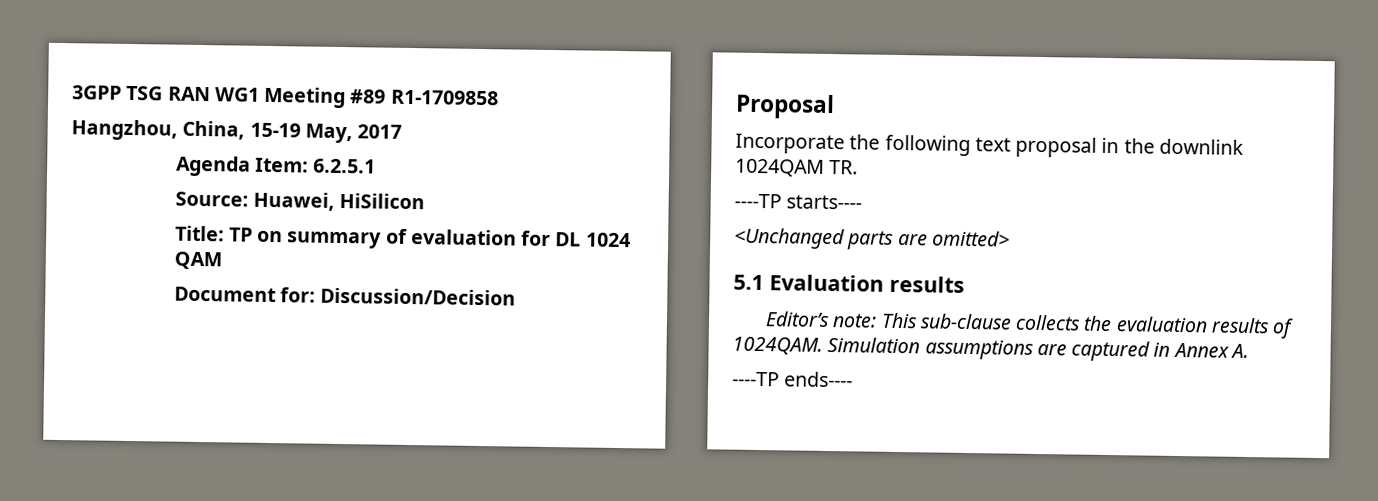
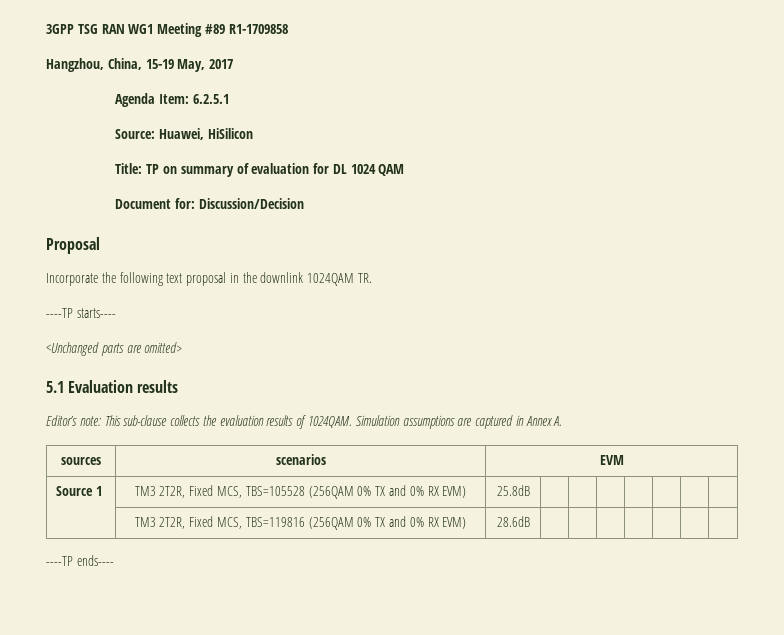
+ sources | scenarios | EVM
+ Source 1 | TM3 2T2R, Fixed MCS, TBS=105528 (256QAM 0% TX and 0% RX EVM) | 25.8dB | | | | | | |
+ | TM3 2T2R, Fixed MCS, TBS=119816 (256QAM 0% TX and 0% RX EVM) | 28.6dB | | | | | | |

